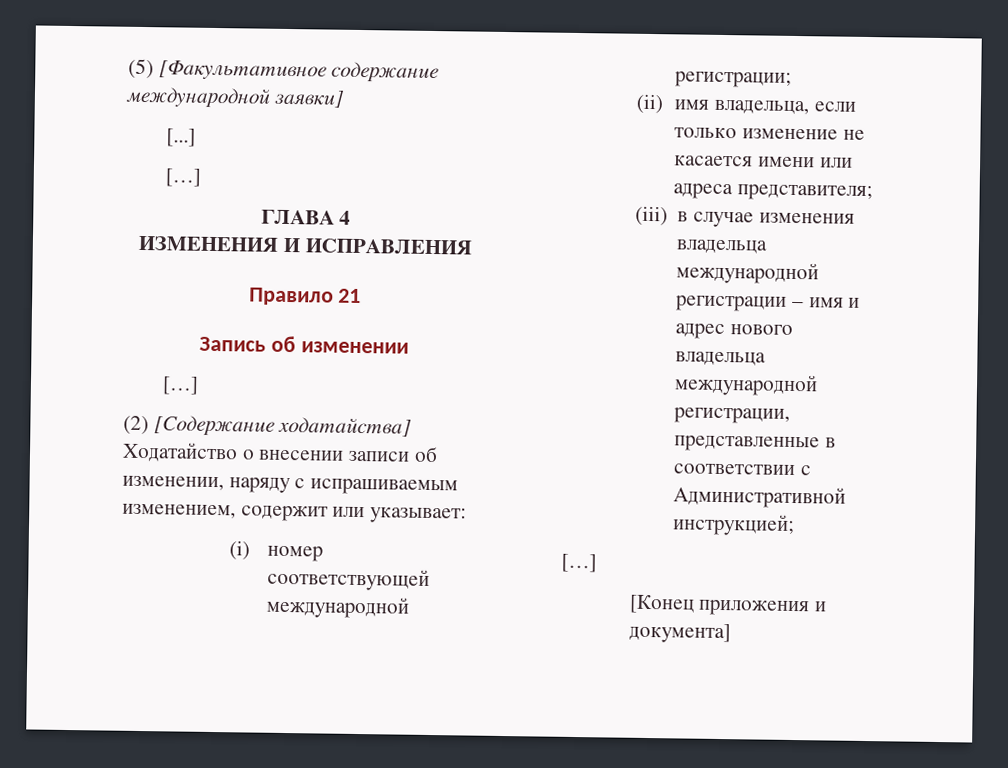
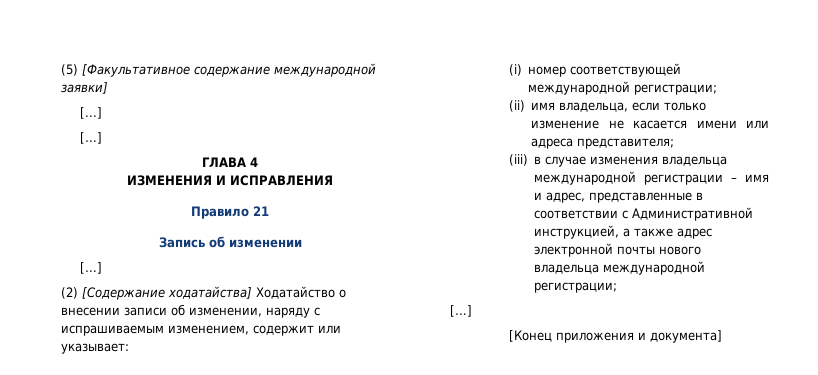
- (iii) в случае изменения владельца международной регистрации – имя и адрес нового владельца международной регистрации, представленные в соответствии с Административной инструкцией;
+ (iii) в случае изменения владельца международной регистрации – имя и адрес, представленные в соответствии с Административной инструкцией, а также адрес электронной почты нового владельца международной регистрации;

